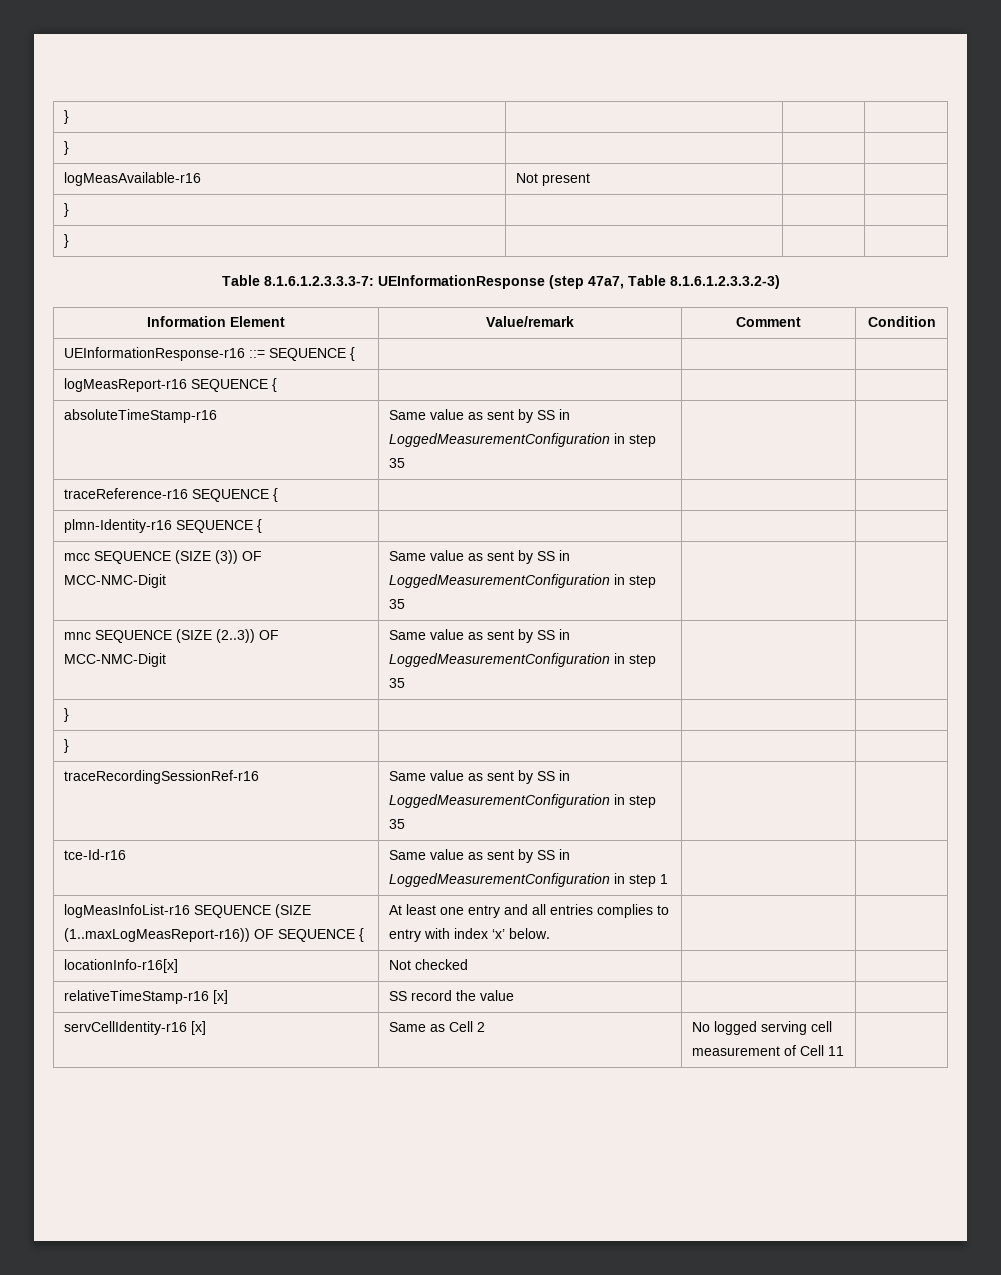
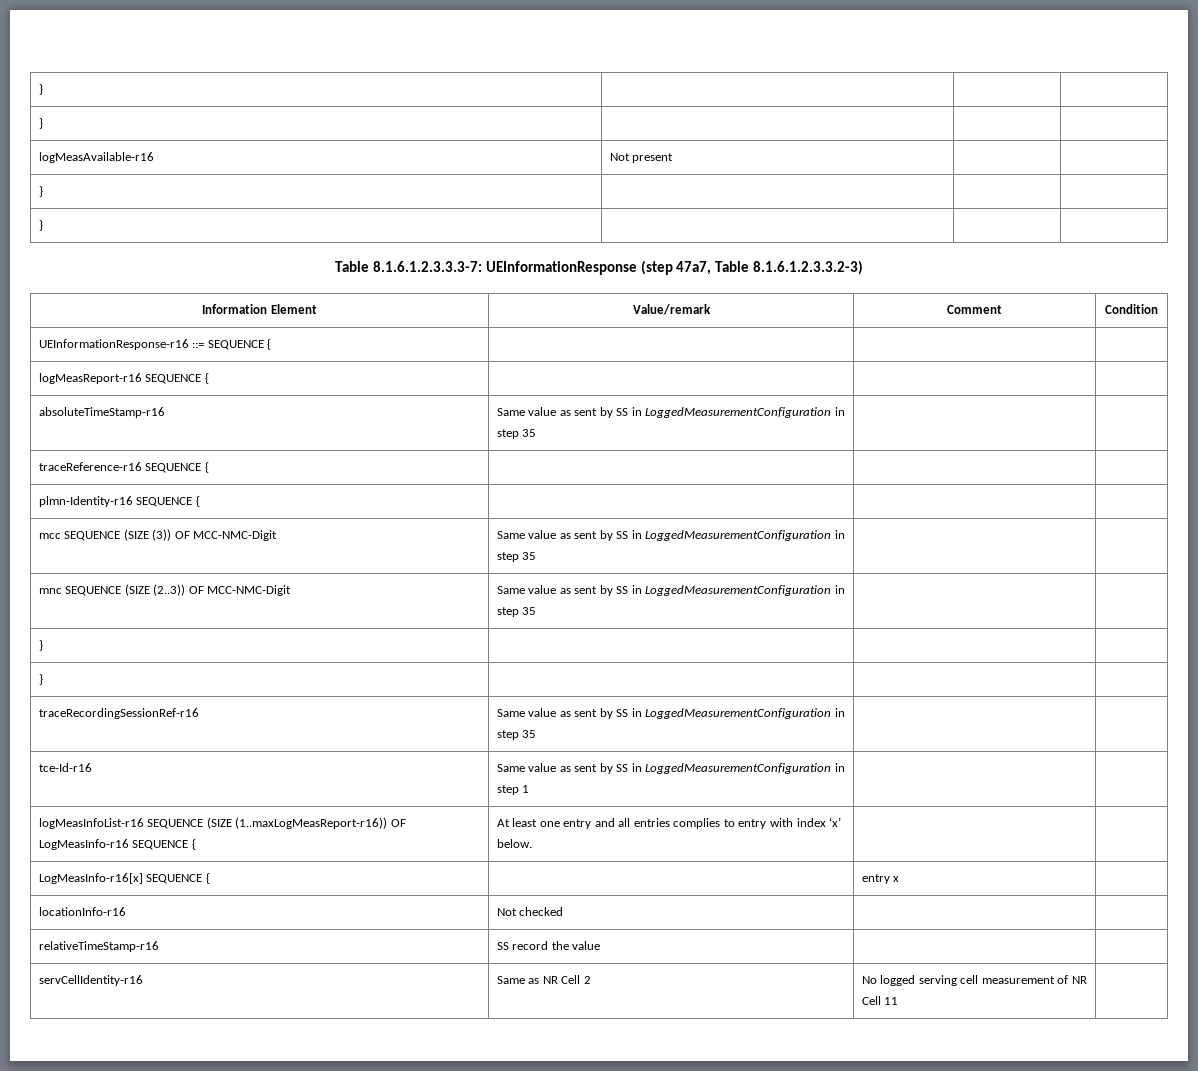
- logMeasInfoList-r16 SEQUENCE (SIZE (1..maxLogMeasReport-r16)) OF SEQUENCE { | At least one entry and all entries complies to entry with index ‘x’ below. | |
+ logMeasInfoList-r16 SEQUENCE (SIZE (1..maxLogMeasReport-r16)) OF LogMeasInfo-r16 SEQUENCE { | At least one entry and all entries complies to entry with index ‘x’ below. | |
- locationInfo-r16[x] | Not checked | |
+ LogMeasInfo-r16[x] SEQUENCE { | | entry x |
+ locationInfo-r16 | Not checked | |
- relativeTimeStamp-r16 [x] | SS record the value | |
+ relativeTimeStamp-r16 | SS record the value | |
- servCellIdentity-r16 [x] | Same as Cell 2 | No logged serving cell measurement of Cell 11 |
+ servCellIdentity-r16 | Same as NR Cell 2 | No logged serving cell measurement of NR Cell 11 |

